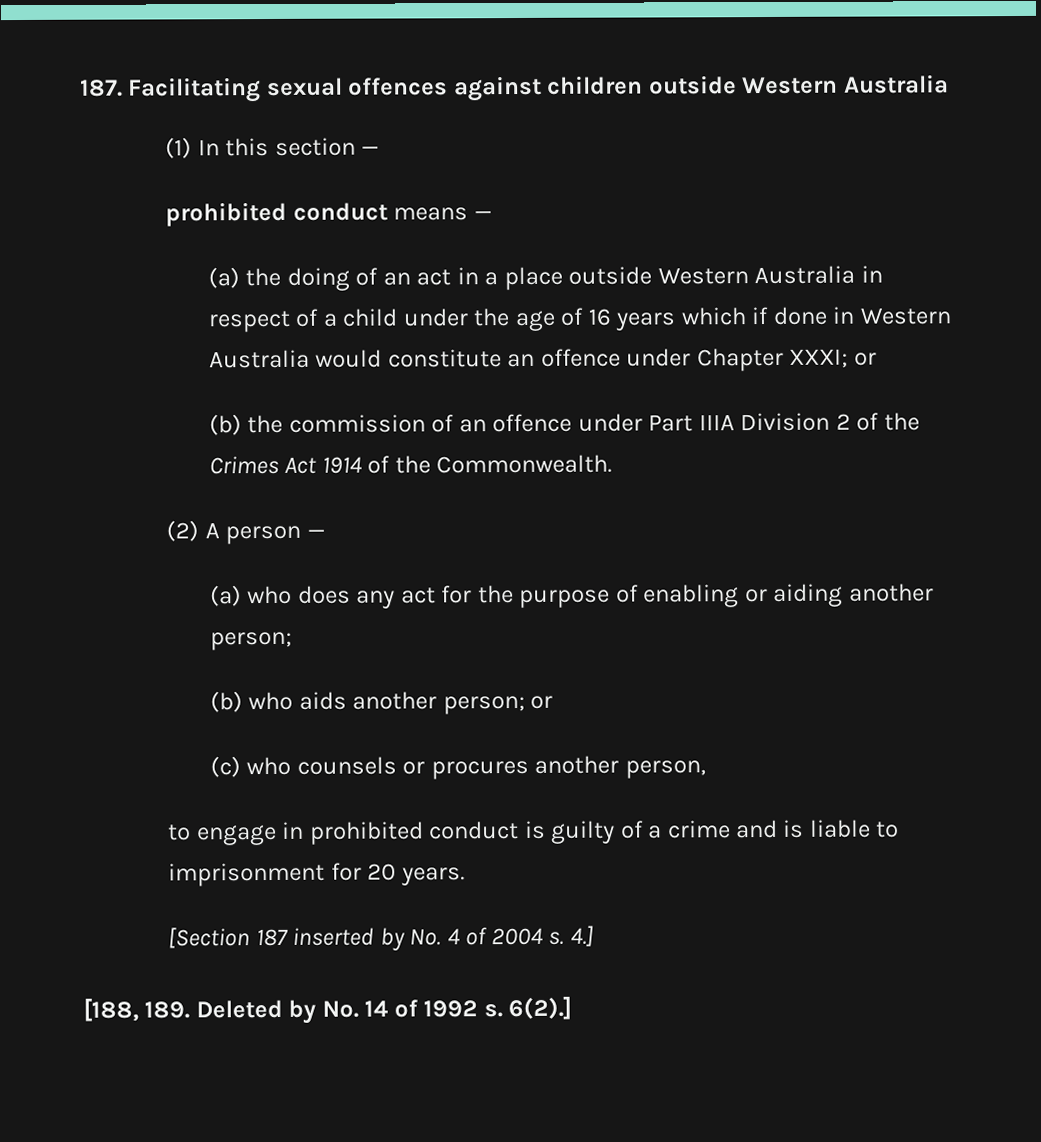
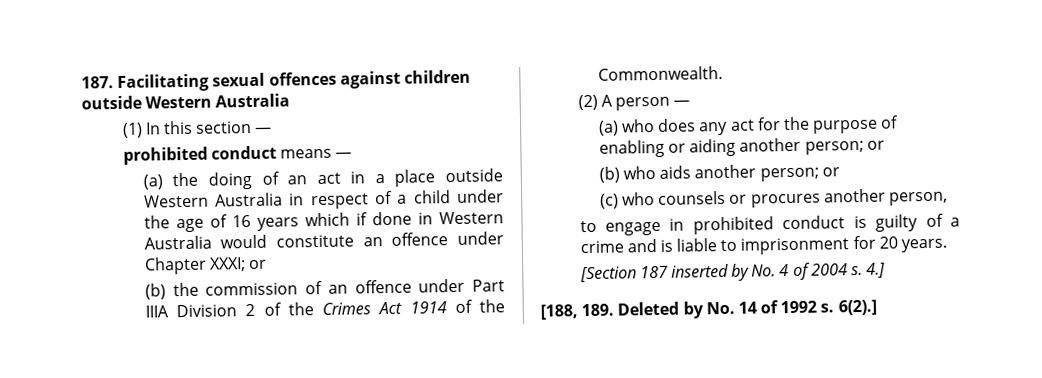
- (a) who does any act for the purpose of enabling or aiding another person;
+ (a) who does any act for the purpose of enabling or aiding another person; or

